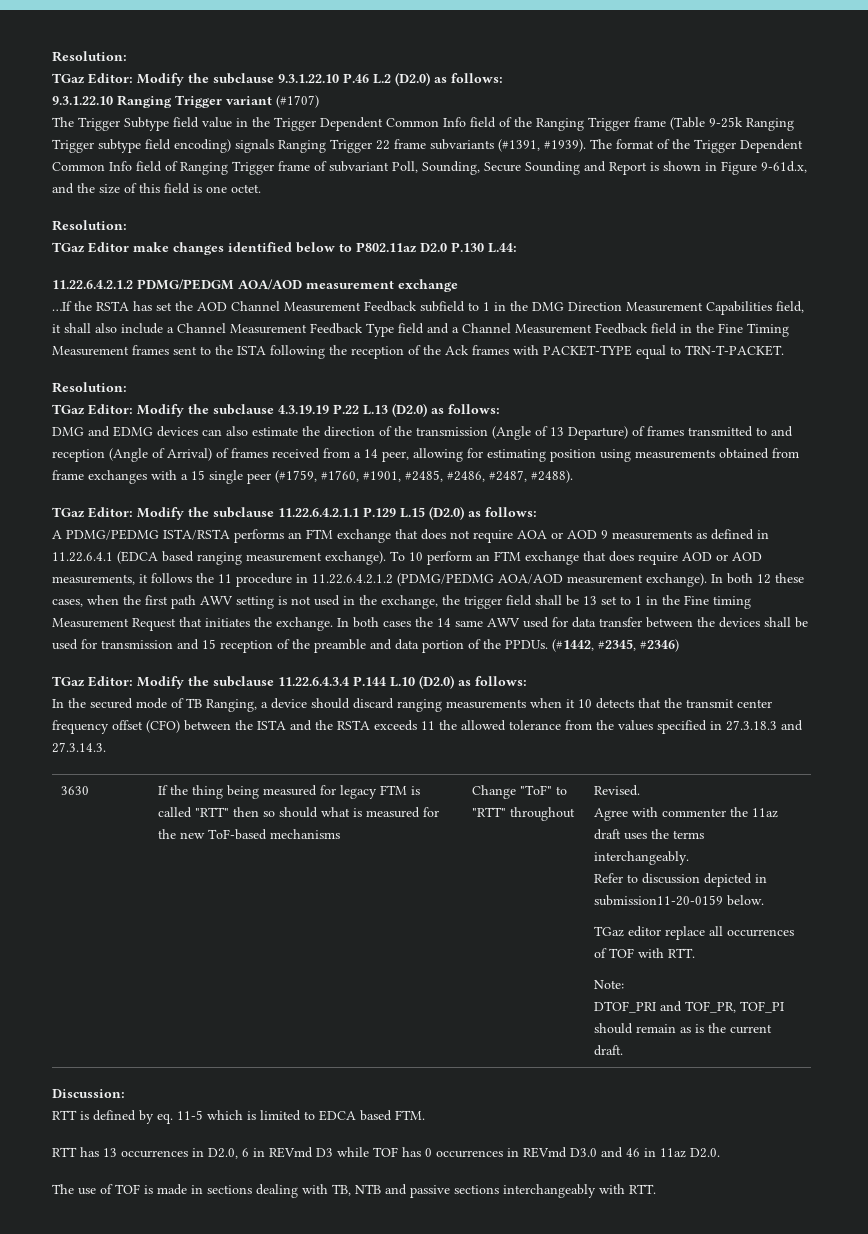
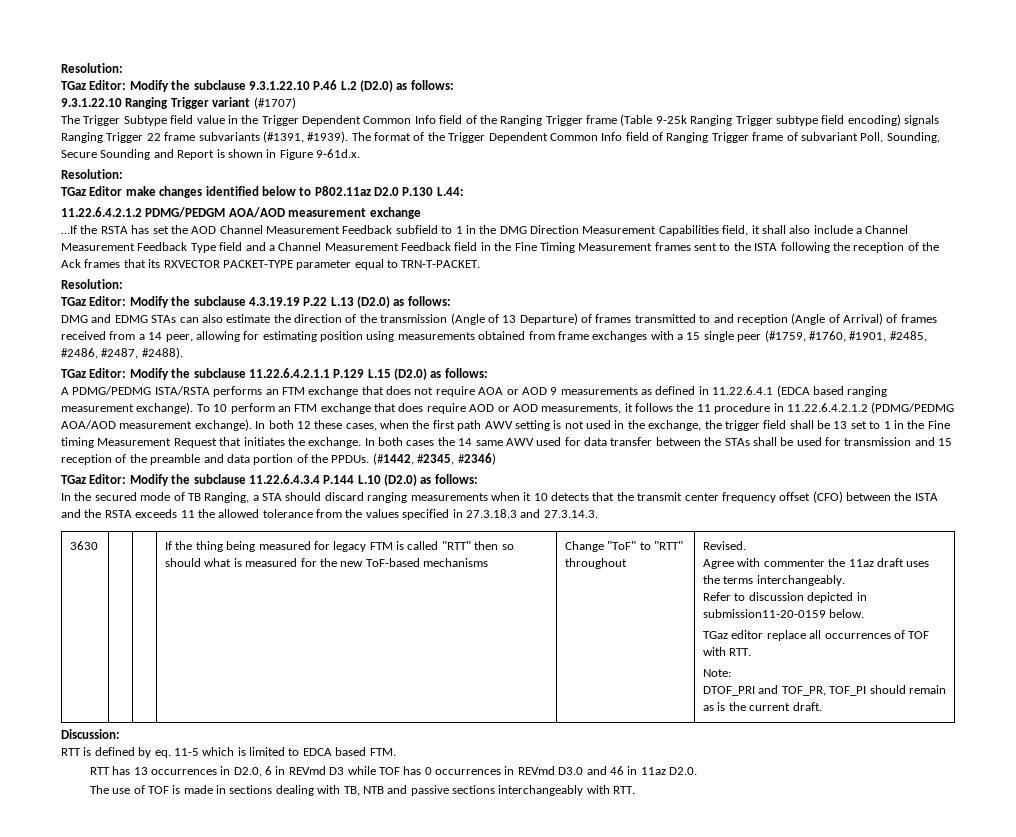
- The format of the Trigger Dependent Common Info field of Ranging Trigger frame of subvariant Poll, Sounding, Secure Sounding and Report is shown in Figure 9-61d.x, and the size of this field is one octet.
+ The format of the Trigger Dependent Common Info field of Ranging Trigger frame of subvariant Poll, Sounding, Secure Sounding and Report is shown in Figure 9-61d.x.
- …If the RSTA has set the AOD Channel Measurement Feedback subfield to 1 in the DMG Direction Measurement Capabilities field, it shall also include a Channel Measurement Feedback Type field and a Channel Measurement Feedback field in the Fine Timing Measurement frames sent to the ISTA following the reception of the Ack frames with PACKET-TYPE equal to TRN-T-PACKET.
+ …If the RSTA has set the AOD Channel Measurement Feedback subfield to 1 in the DMG Direction Measurement Capabilities field, it shall also include a Channel Measurement Feedback Type field and a Channel Measurement Feedback field in the Fine Timing Measurement frames sent to the ISTA following the reception of the Ack frames that its RXVECTOR PACKET-TYPE parameter equal to TRN-T-PACKET.
- DMG and EDMG devices can also estimate the direction of the transmission (Angle of 13 Departure) of frames transmitted to and reception (Angle of Arrival) of frames received from a 14 peer, allowing for estimating position using measurements obtained from frame exchanges with a 15 single peer (#1759, #1760, #1901, #2485, #2486, #2487, #2488).
+ DMG and EDMG STAs can also estimate the direction of the transmission (Angle of 13 Departure) of frames transmitted to and reception (Angle of Arrival) of frames received from a 14 peer, allowing for estimating position using measurements obtained from frame exchanges with a 15 single peer (#1759, #1760, #1901, #2485, #2486, #2487, #2488).
- In both cases the 14 same AWV used for data transfer between the devices shall be used for transmission and 15 reception of the preamble and data portion of the PPDUs.
+ In both cases the 14 same AWV used for data transfer between the STAs shall be used for transmission and 15 reception of the preamble and data portion of the PPDUs.
- In the secured mode of TB Ranging, a device should discard ranging measurements when it 10 detects that the transmit center frequency offset (CFO) between the ISTA and the RSTA exceeds 11 the allowed tolerance from the values specified in 27.3.18.3 and 27.3.14.3.
+ In the secured mode of TB Ranging, a STA should discard ranging measurements when it 10 detects that the transmit center frequency offset (CFO) between the ISTA and the RSTA exceeds 11 the allowed tolerance from the values specified in 27.3.18.3 and 27.3.14.3.

